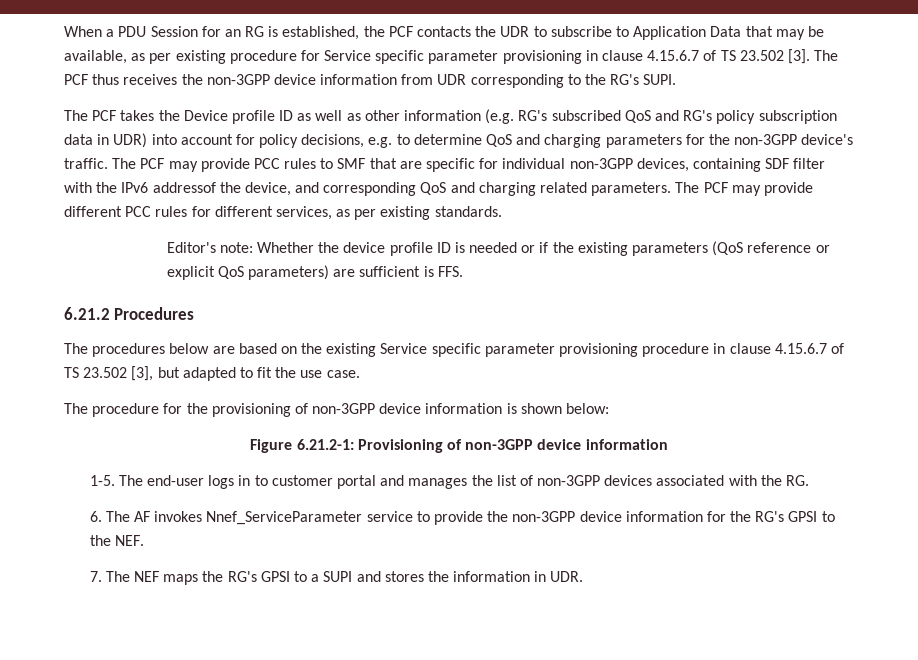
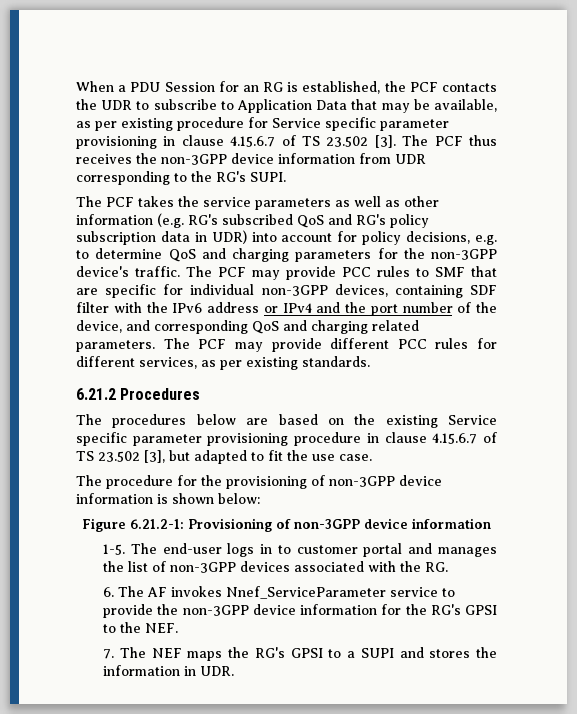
- The PCF takes the Device profile ID as well as other information (e.g. RG's subscribed QoS and RG's policy subscription data in UDR) into account for policy decisions, e.g. to determine QoS and charging parameters for the non-3GPP device's traffic.
+ The PCF takes the service parameters as well as other information (e.g. RG's subscribed QoS and RG's policy subscription data in UDR) into account for policy decisions, e.g. to determine QoS and charging parameters for the non-3GPP device's traffic.
- The PCF may provide PCC rules to SMF that are specific for individual non-3GPP devices, containing SDF filter with the IPv6 addressof the device, and corresponding QoS and charging related parameters.
+ The PCF may provide PCC rules to SMF that are specific for individual non-3GPP devices, containing SDF filter with the IPv6 address or IPv4 and the port number of the device, and corresponding QoS and charging related parameters.
- Editor's note: Whether the device profile ID is needed or if the existing parameters (QoS reference or explicit QoS parameters) are sufficient is FFS.

